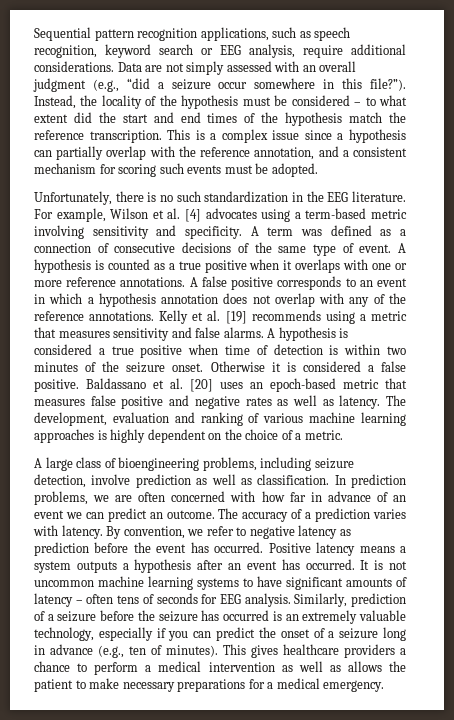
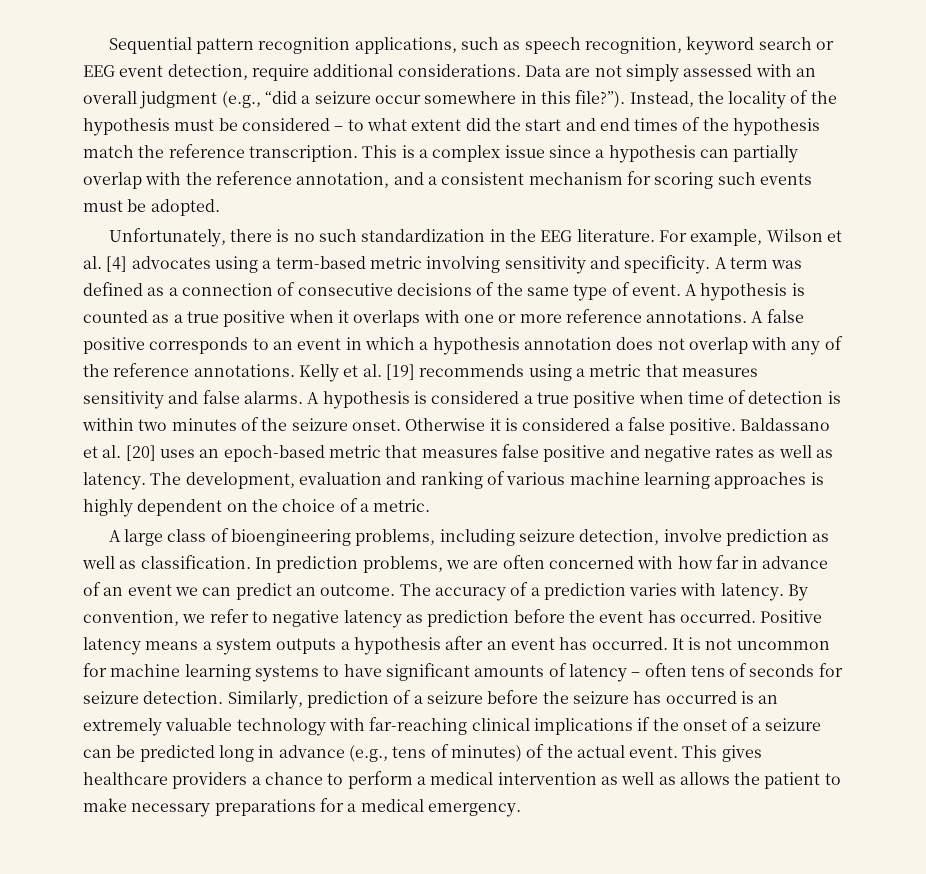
- Sequential pattern recognition applications, such as speech recognition, keyword search or EEG analysis, require additional considerations.
+ Sequential pattern recognition applications, such as speech recognition, keyword search or EEG event detection, require additional considerations.
- It is not uncommon machine learning systems to have significant amounts of latency – often tens of seconds for EEG analysis.
+ It is not uncommon for machine learning systems to have significant amounts of latency – often tens of seconds for seizure detection.
- Similarly, prediction of a seizure before the seizure has occurred is an extremely valuable technology, especially if you can predict the onset of a seizure long in advance (e.g., ten of minutes).
+ Similarly, prediction of a seizure before the seizure has occurred is an extremely valuable technology with far-reaching clinical implications if the onset of a seizure can be predicted long in advance (e.g., tens of minutes) of the actual event.

